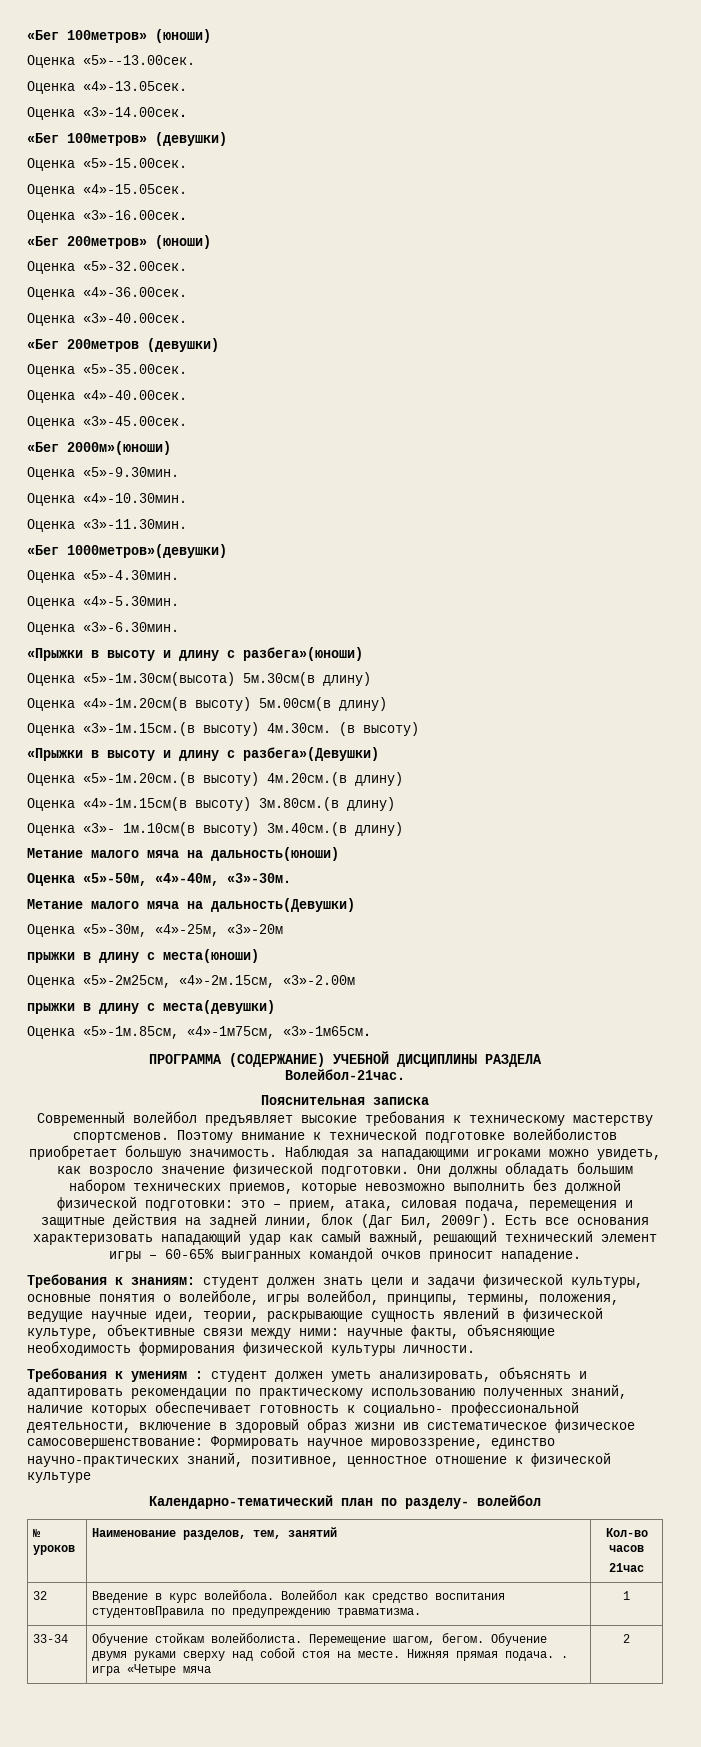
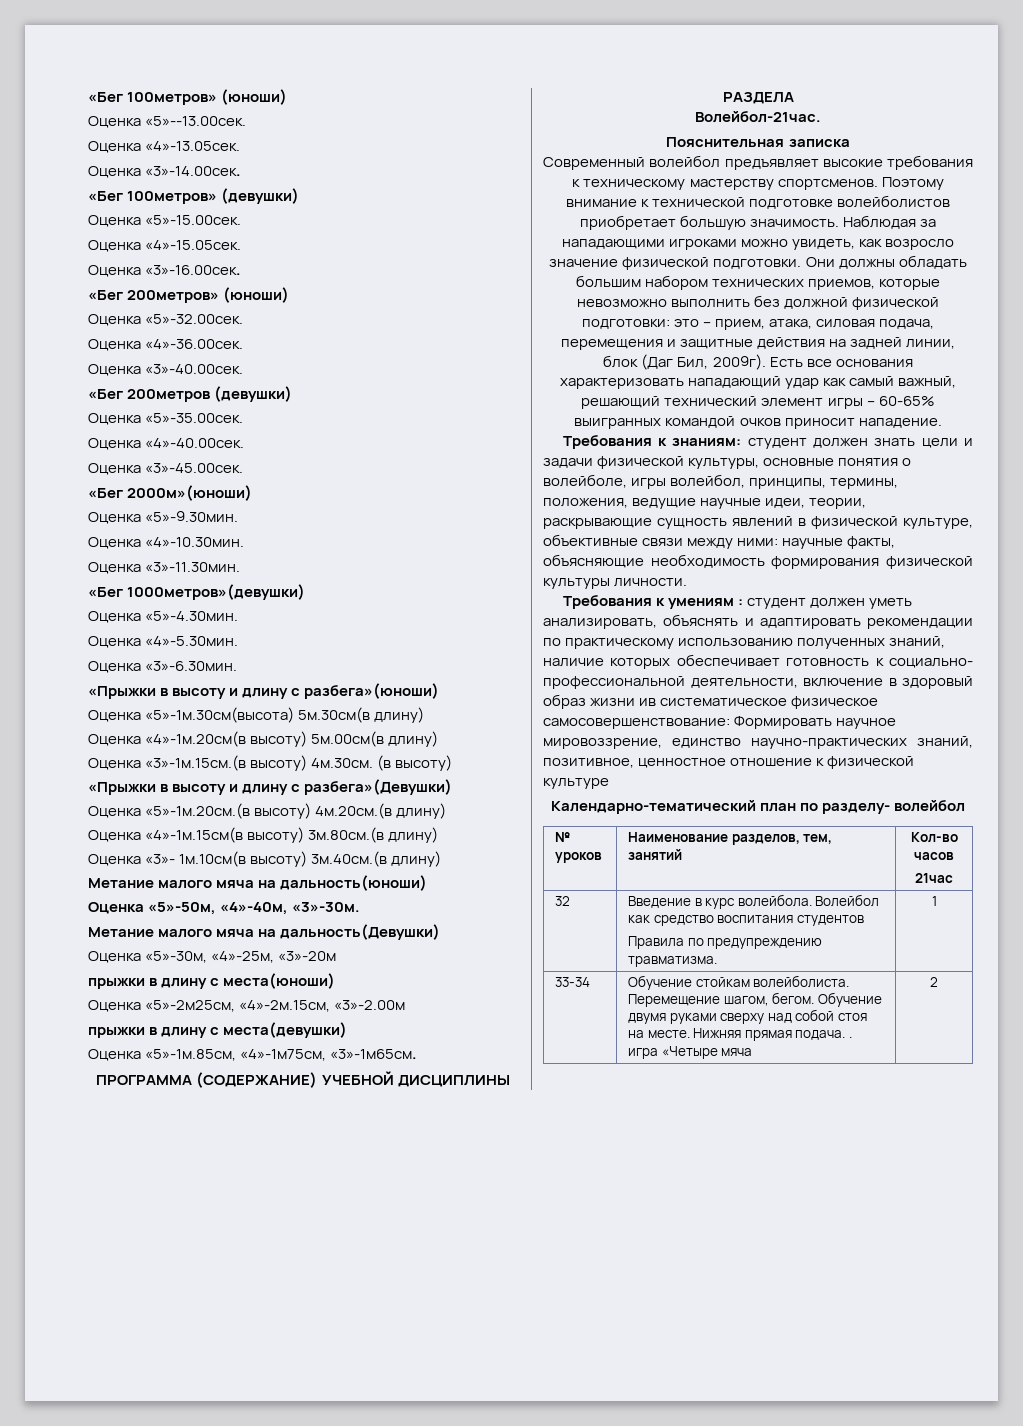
- 32 | Введение в курс волейбола. Волейбол как средство воспитания студентовПравила по предупреждению травматизма. | 1
+ 32 | Введение в курс волейбола. Волейбол как средство воспитания студентов
+ Правила по предупреждению травматизма. | 1

